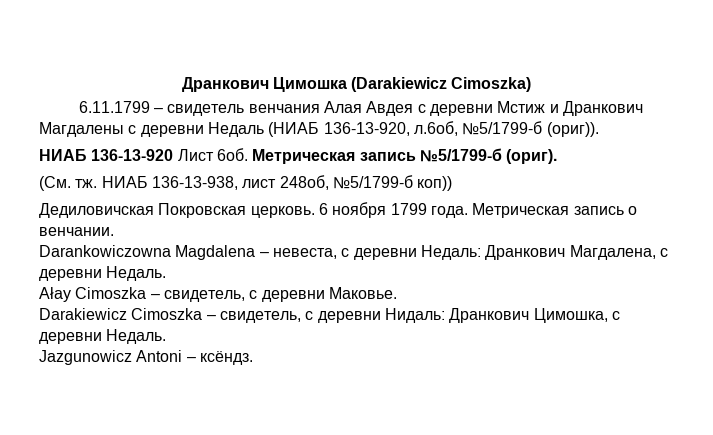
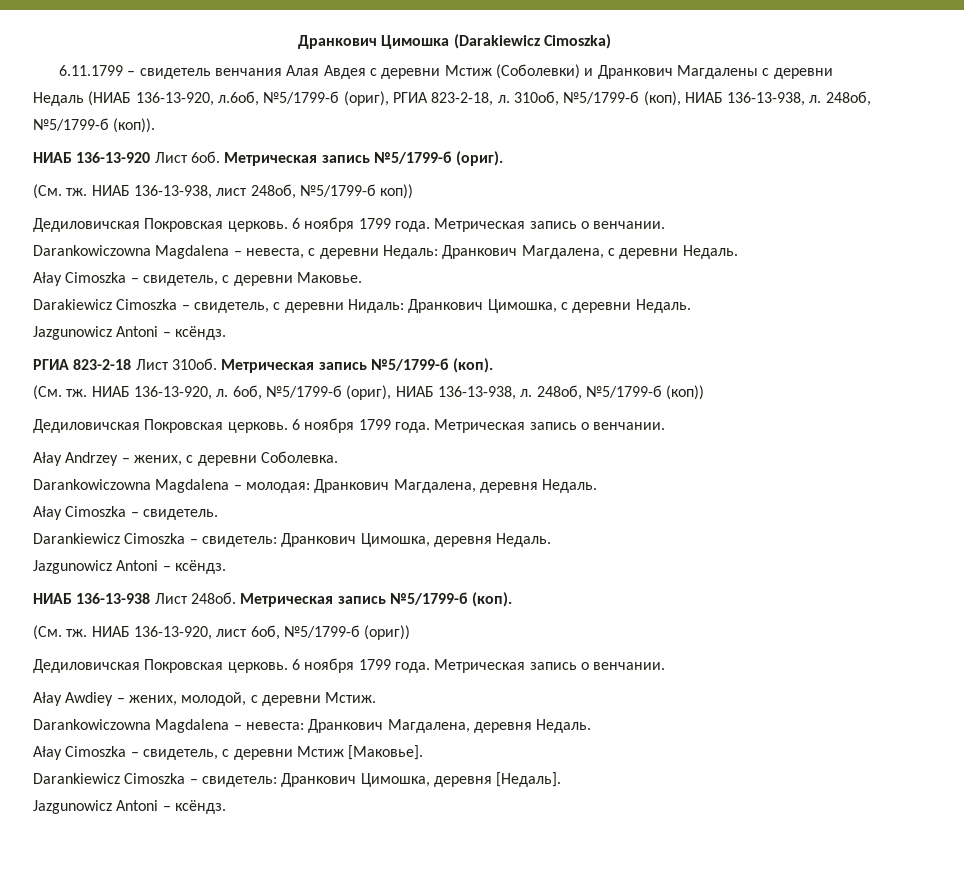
- 6.11.1799 – свидетель венчания Алая Авдея с деревни Мстиж и Дранкович Магдалены с деревни Недаль (НИАБ 136-13-920, л.6об, №5/1799-б (ориг)).
+ 6.11.1799 – свидетель венчания Алая Авдея с деревни Мстиж (Соболевки) и Дранкович Магдалены с деревни Недаль (НИАБ 136-13-920, л.6об, №5/1799-б (ориг), РГИА 823-2-18, л. 310об, №5/1799-б (коп), НИАБ 136-13-938, л. 248об, №5/1799-б (коп)).
+ РГИА 823-2-18 Лист 310об. Метрическая запись №5/1799-б (коп).
+ (См. тж. НИАБ 136-13-920, л. 6об, №5/1799-б (ориг), НИАБ 136-13-938, л. 248об, №5/1799-б (коп))
+ Дедиловичская Покровская церковь. 6 ноября 1799 года. Метрическая запись о венчании.
+ Ałay Andrzey – жених, с деревни Соболевка.
+ Darankowiczowna Magdalena – молодая: Дранкович Магдалена, деревня Недаль.
+ Ałay Cimoszka – свидетель.
+ Darankiewicz Cimoszka – свидетель: Дранкович Цимошка, деревня Недаль.
+ Jazgunowicz Antoni – ксёндз.
+ НИАБ 136-13-938 Лист 248об. Метрическая запись №5/1799-б (коп).
+ (См. тж. НИАБ 136-13-920, лист 6об, №5/1799-б (ориг))
+ Дедиловичская Покровская церковь. 6 ноября 1799 года. Метрическая запись о венчании.
+ Ałay Awdiey – жених, молодой, с деревни Мстиж.
+ Darankowiczowna Magdalena – невеста: Дранкович Магдалена, деревня Недаль.
+ Ałay Cimoszka – свидетель, с деревни Мстиж [Маковье].
+ Darankiewicz Cimoszka – свидетель: Дранкович Цимошка, деревня [Недаль].
+ Jazgunowicz Antoni – ксёндз.

